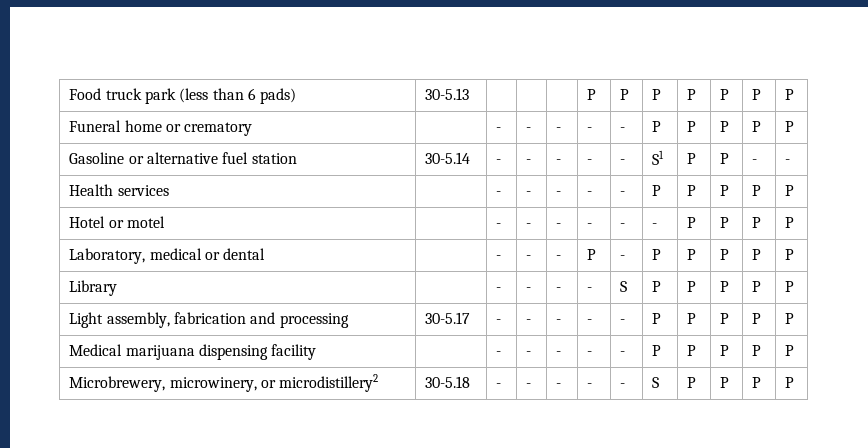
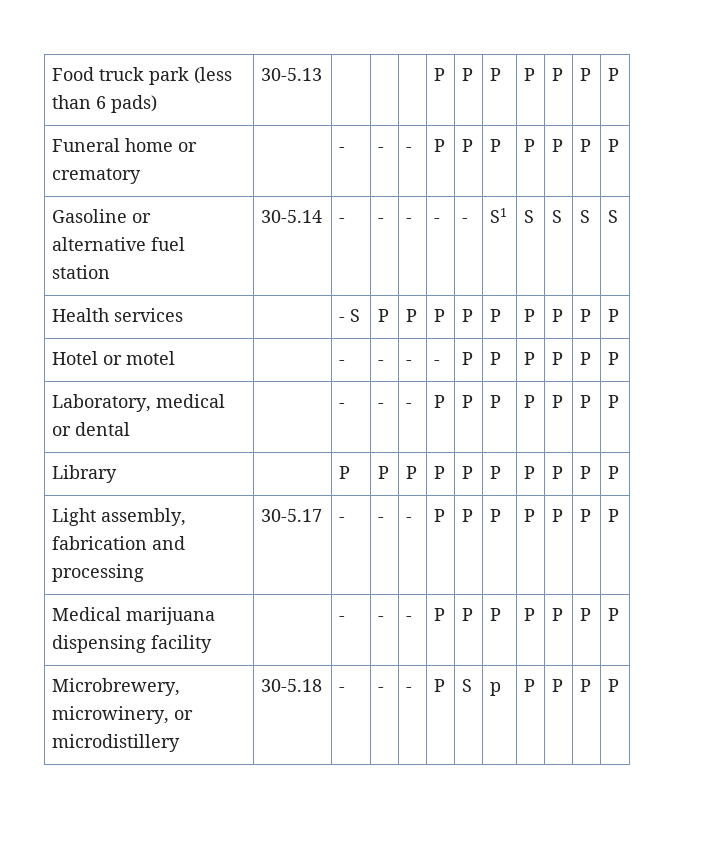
- Funeral home or crematory | | - | - | - | - | - | P | P | P | P | P
+ Funeral home or crematory | | - | - | - | P | P | P | P | P | P | P
- Gasoline or alternative fuel station | 30-5.14 | - | - | - | - | - | S1 | P | P | - | -
+ Gasoline or alternative fuel station | 30-5.14 | - | - | - | - | - | S1 | S | S | S | S
- Health services | | - | - | - | - | - | P | P | P | P | P
+ Health services | | - S | P | P | P | P | P | P | P | P | P
- Hotel or motel | | - | - | - | - | - | - | P | P | P | P
+ Hotel or motel | | - | - | - | - | P | P | P | P | P | P
- Laboratory, medical or dental | | - | - | - | P | - | P | P | P | P | P
+ Laboratory, medical or dental | | - | - | - | P | P | P | P | P | P | P
- Library | | - | - | - | - | S | P | P | P | P | P
+ Library | | P | P | P | P | P | P | P | P | P | P
- Light assembly, fabrication and processing | 30-5.17 | - | - | - | - | - | P | P | P | P | P
+ Light assembly, fabrication and processing | 30-5.17 | - | - | - | P | P | P | P | P | P | P
- Medical marijuana dispensing facility | | - | - | - | - | - | P | P | P | P | P
+ Medical marijuana dispensing facility | | - | - | - | P | P | P | P | P | P | P
- Microbrewery, microwinery, or microdistillery2 | 30-5.18 | - | - | - | - | - | S | P | P | P | P
+ Microbrewery, microwinery, or microdistillery | 30-5.18 | - | - | - | P | S | p | P | P | P | P

